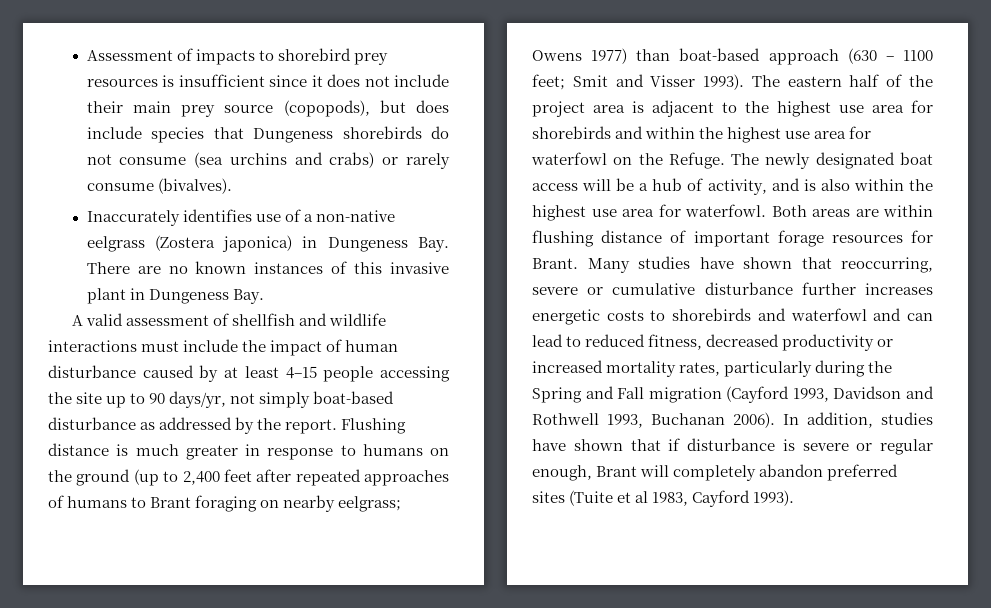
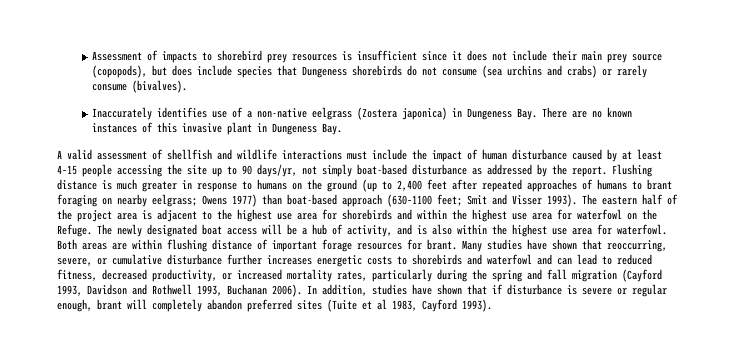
- Flushing distance is much greater in response to humans on the ground (up to 2,400 feet after repeated approaches of humans to Brant foraging on nearby eelgrass; Owens 1977) than boat-based approach (630 – 1100 feet; Smit and Visser 1993).
+ Flushing distance is much greater in response to humans on the ground (up to 2,400 feet after repeated approaches of humans to brant foraging on nearby eelgrass; Owens 1977) than boat-based approach (630–1100 feet; Smit and Visser 1993).
- Both areas are within flushing distance of important forage resources for Brant.
+ Both areas are within flushing distance of important forage resources for brant.
- Many studies have shown that reoccurring, severe or cumulative disturbance further increases energetic costs to shorebirds and waterfowl and can lead to reduced fitness, decreased productivity or increased mortality rates, particularly during the Spring and Fall migration (Cayford 1993, Davidson and Rothwell 1993, Buchanan 2006).
+ Many studies have shown that reoccurring, severe, or cumulative disturbance further increases energetic costs to shorebirds and waterfowl and can lead to reduced fitness, decreased productivity, or increased mortality rates, particularly during the spring and fall migration (Cayford 1993, Davidson and Rothwell 1993, Buchanan 2006).
- In addition, studies have shown that if disturbance is severe or regular enough, Brant will completely abandon preferred sites (Tuite et al 1983, Cayford 1993).
+ In addition, studies have shown that if disturbance is severe or regular enough, brant will completely abandon preferred sites (Tuite et al 1983, Cayford 1993).

